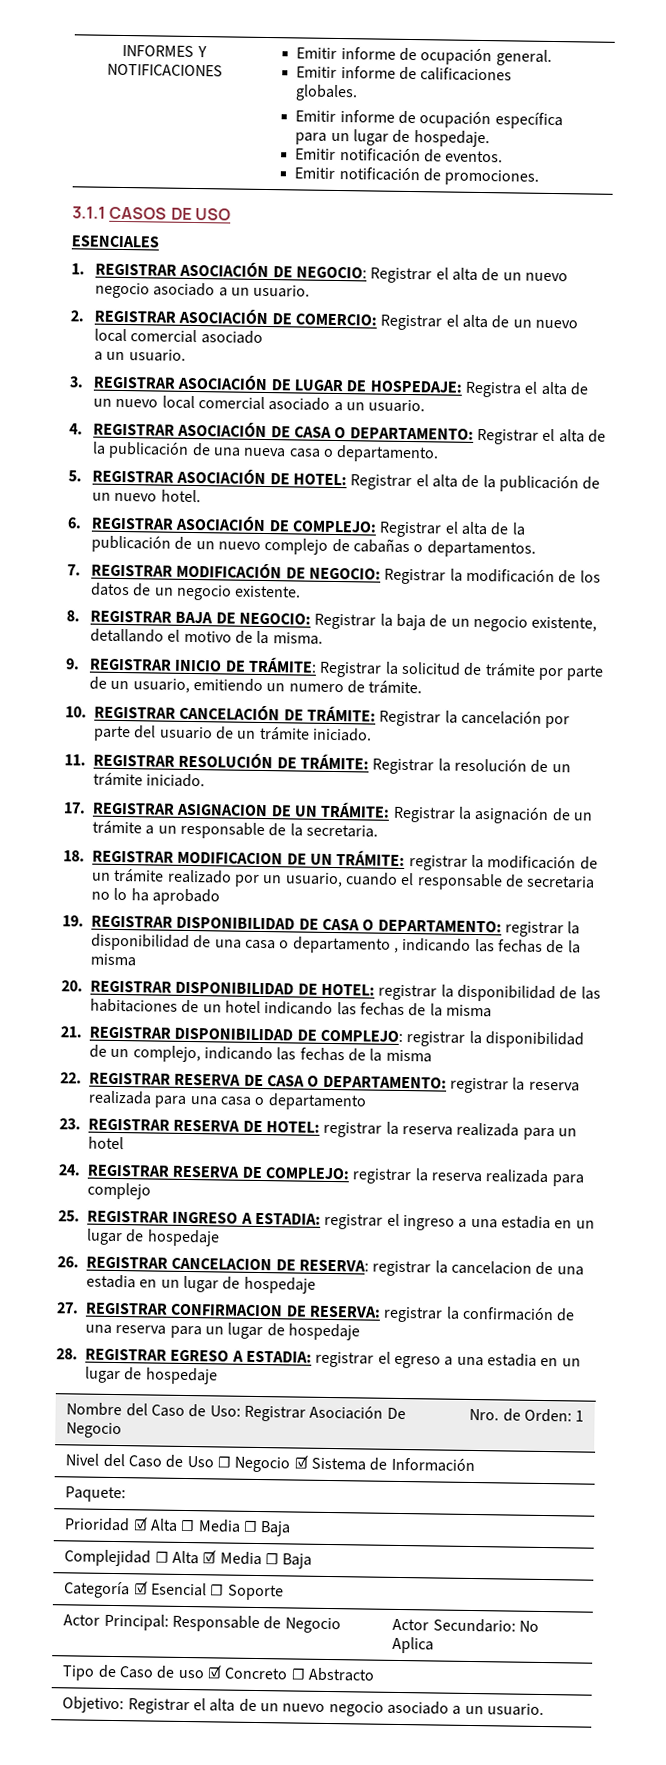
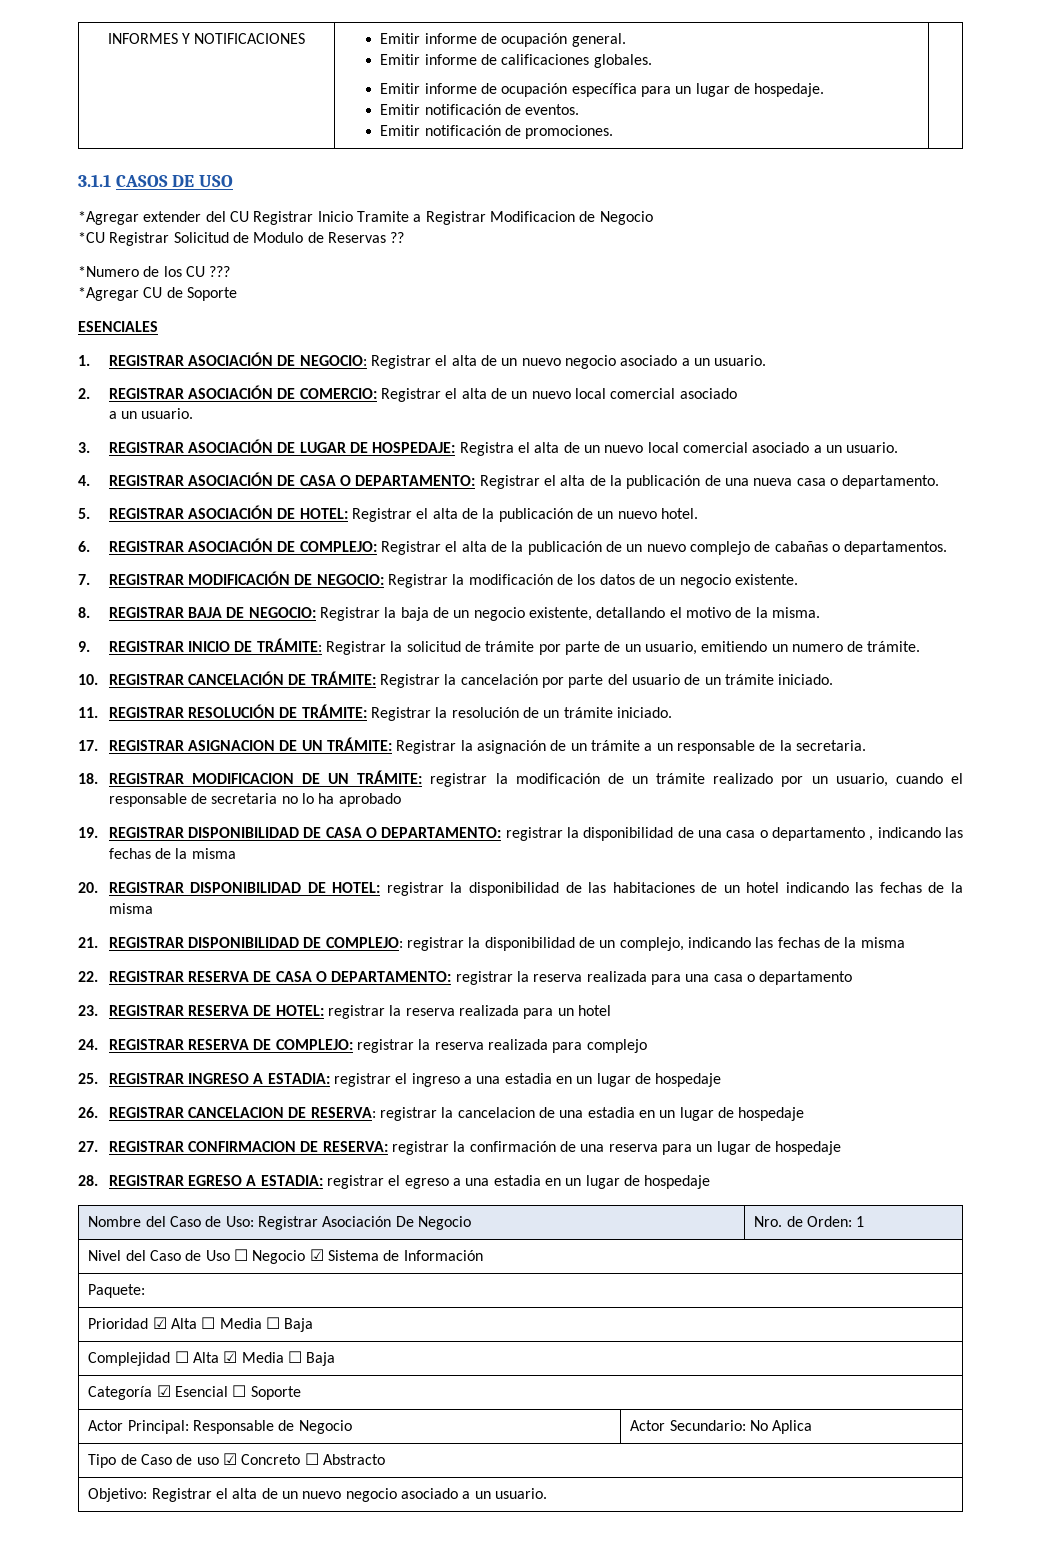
+ *Agregar extender del CU Registrar Inicio Tramite a Registrar Modificacion de Negocio
+ *CU Registrar Solicitud de Modulo de Reservas ??
+ *Numero de los CU ???
+ *Agregar CU de Soporte

